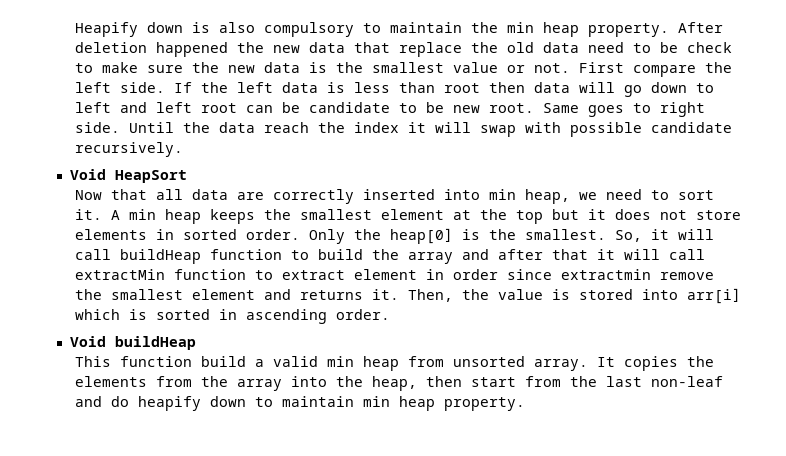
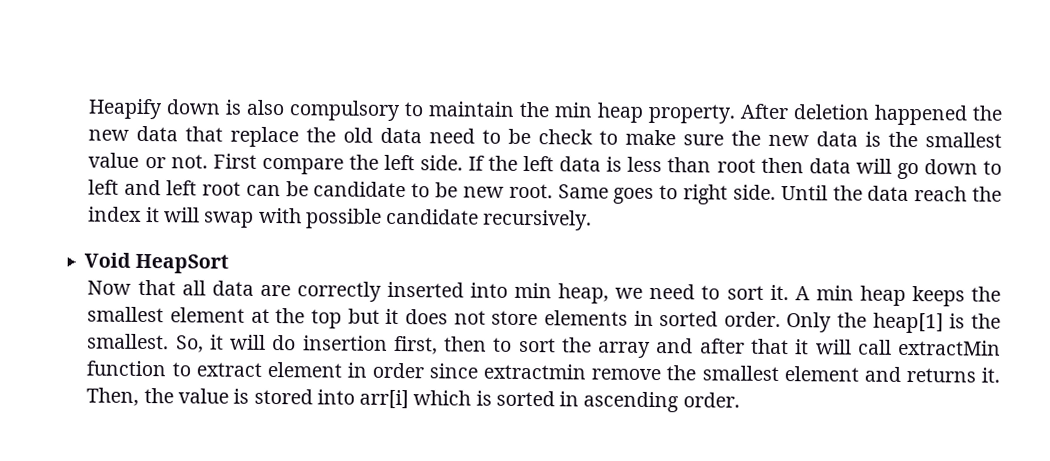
- Only the heap[0] is the smallest.
+ Only the heap[1] is the smallest.
- So, it will call buildHeap function to build the array and after that it will call extractMin function to extract element in order since extractmin remove the smallest element and returns it.
+ So, it will do insertion first, then to sort the array and after that it will call extractMin function to extract element in order since extractmin remove the smallest element and returns it.
- Void buildHeap
- This function build a valid min heap from unsorted array. It copies the elements from the array into the heap, then start from the last non-leaf and do heapify down to maintain min heap property.

